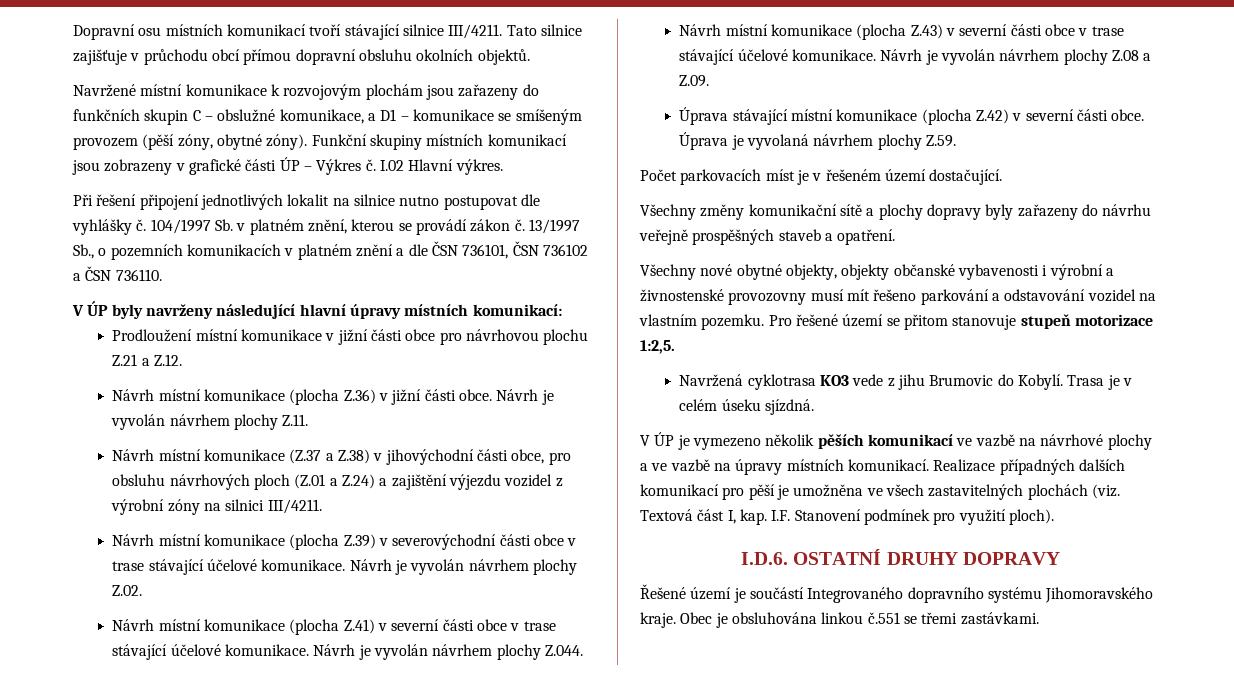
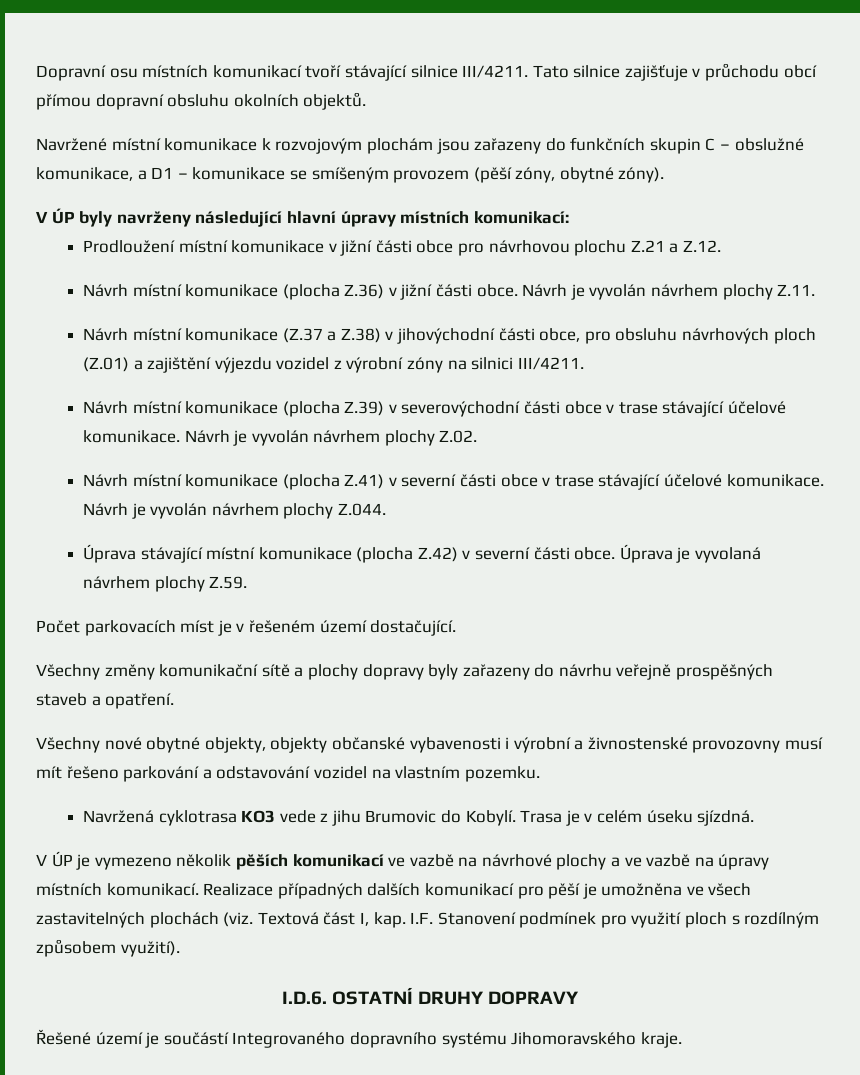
- Funkční skupiny místních komunikací jsou zobrazeny v grafické části ÚP – Výkres č. I.02 Hlavní výkres.
- Při řešení připojení jednotlivých lokalit na silnice nutno postupovat dle vyhlášky č. 104/1997 Sb. v platném znění, kterou se provádí zákon č. 13/1997 Sb., o pozemních komunikacích v platném znění a dle ČSN 736101, ČSN 736102 a ČSN 736110.
- Návrh místní komunikace (Z.37 a Z.38) v jihovýchodní části obce, pro obsluhu návrhových ploch (Z.01 a Z.24) a zajištění výjezdu vozidel z výrobní zóny na silnici III/4211.
+ Návrh místní komunikace (Z.37 a Z.38) v jihovýchodní části obce, pro obsluhu návrhových ploch (Z.01) a zajištění výjezdu vozidel z výrobní zóny na silnici III/4211.
- Návrh místní komunikace (plocha Z.43) v severní části obce v trase stávající účelové komunikace. Návrh je vyvolán návrhem plochy Z.08 a Z.09.
- Pro řešené území se přitom stanovuje stupeň motorizace 1:2,5.
- Realizace případných dalších komunikací pro pěší je umožněna ve všech zastavitelných plochách (viz. Textová část I, kap. I.F. Stanovení podmínek pro využití ploch).
+ Realizace případných dalších komunikací pro pěší je umožněna ve všech zastavitelných plochách (viz. Textová část I, kap. I.F. Stanovení podmínek pro využití ploch s rozdílným způsobem využití).
- Obec je obsluhována linkou č.551 se třemi zastávkami.

